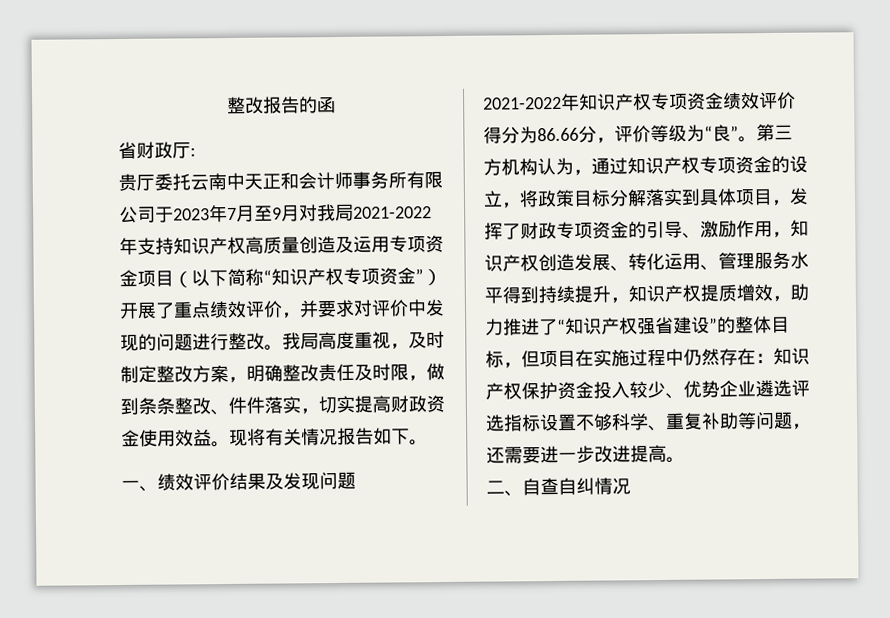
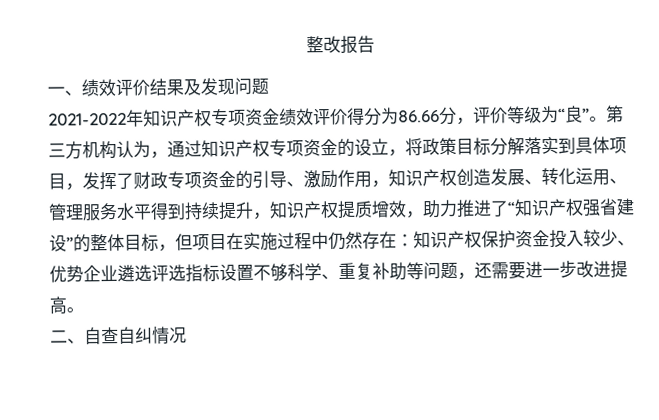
- 整改报告的函
- 省财政厅:
- 贵厅委托云南中天正和会计师事务所有限公司于2023年7月至9月对我局2021-2022年支持知识产权高质量创造及运用专项资金项目（以下简称“知识产权专项资金”）开展了重点绩效评价，并要求对评价中发现的问题进行整改。我局高度重视，及时制定整改方案，明确整改责任及时限，做到条条整改、件件落实，切实提高财政资金使用效益。现将有关情况报告如下。
+ 整改报告

